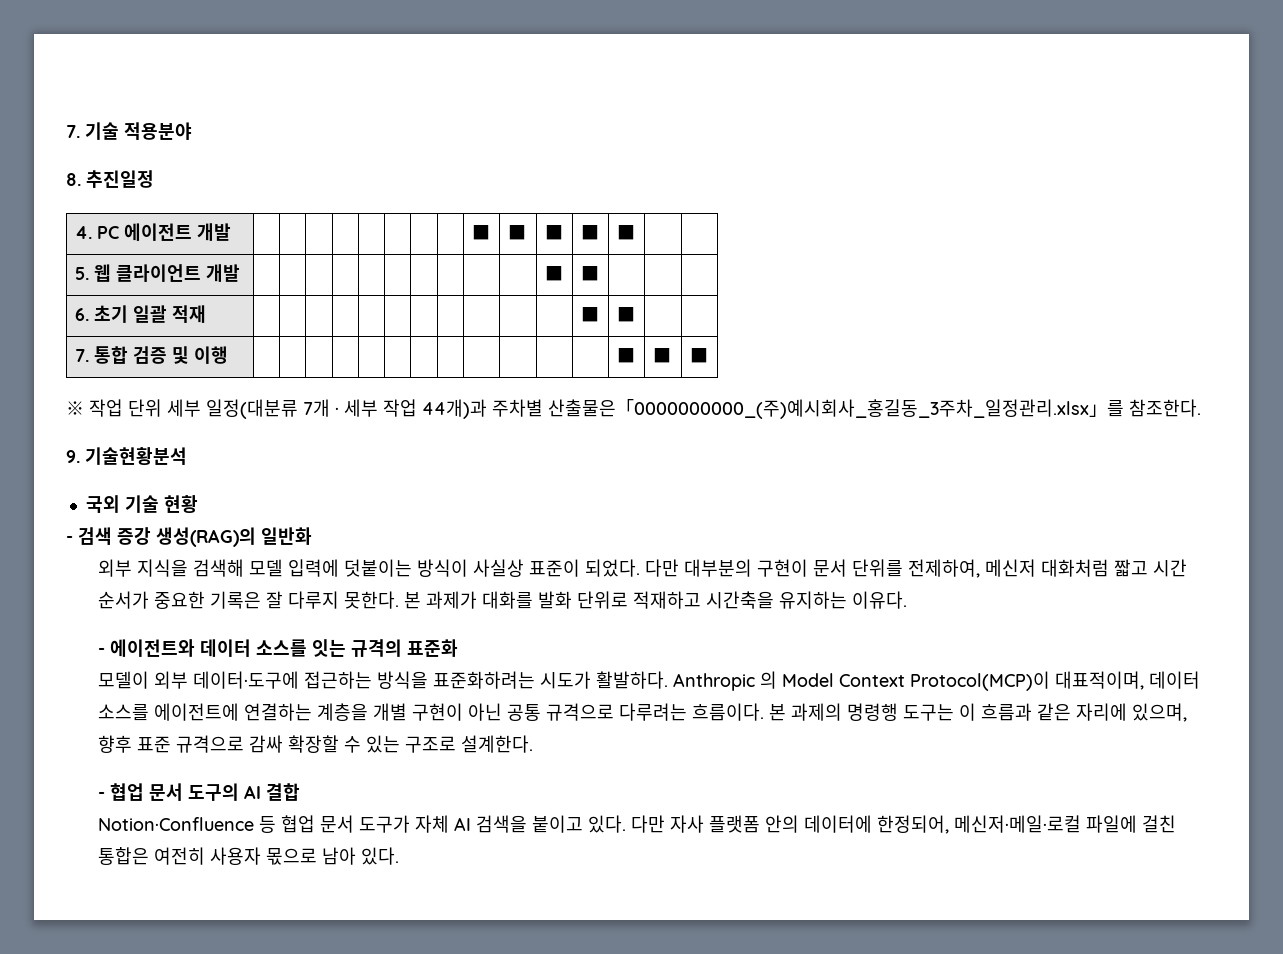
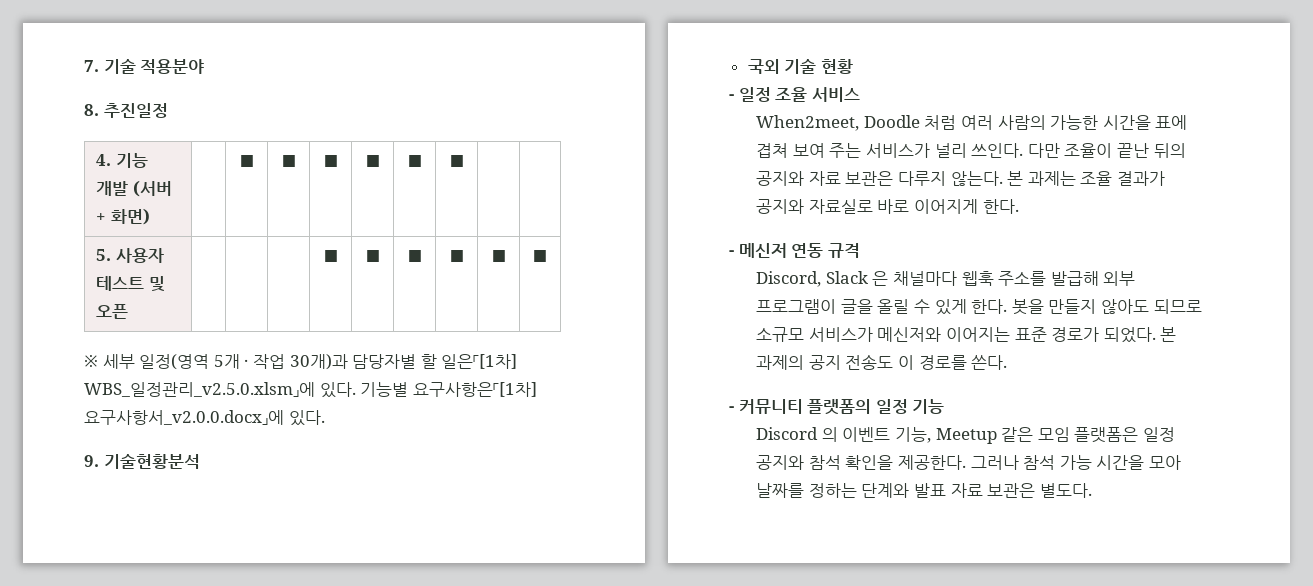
- 4. PC 에이전트 개발 | | | | | | | | | ■ | ■ | ■ | ■ | ■ | |
- 5. 웹 클라이언트 개발 | | | | | | | | | | | ■ | ■ | | |
- 6. 초기 일괄 적재 | | | | | | | | | | | | ■ | ■ | |
- 7. 통합 검증 및 이행 | | | | | | | | | | | | | ■ | ■ | ■
- ※ 작업 단위 세부 일정(대분류 7개 · 세부 작업 44개)과 주차별 산출물은「0000000000_(주)예시회사_홍길동_3주차_일정관리.xlsx」를 참조한다.
+ 4. 기능 개발 (서버 + 화면) | | ■ | ■ | ■ | ■ | ■ | ■ | |
+ 5. 사용자 테스트 및 오픈 | | | | ■ | ■ | ■ | ■ | ■ | ■
+ ※ 세부 일정(영역 5개 · 작업 30개)과 담당자별 할 일은「[1차] WBS_일정관리_v2.5.0.xlsm」에 있다. 기능별 요구사항은「[1차] 요구사항서_v2.0.0.docx」에 있다.
- - 검색 증강 생성(RAG)의 일반화
- 외부 지식을 검색해 모델 입력에 덧붙이는 방식이 사실상 표준이 되었다. 다만 대부분의 구현이 문서 단위를 전제하여, 메신저 대화처럼 짧고 시간 순서가 중요한 기록은 잘 다루지 못한다. 본 과제가 대화를 발화 단위로 적재하고 시간축을 유지하는 이유다.
- - 에이전트와 데이터 소스를 잇는 규격의 표준화
- 모델이 외부 데이터·도구에 접근하는 방식을 표준화하려는 시도가 활발하다. Anthropic 의 Model Context Protocol(MCP)이 대표적이며, 데이터 소스를 에이전트에 연결하는 계층을 개별 구현이 아닌 공통 규격으로 다루려는 흐름이다. 본 과제의 명령행 도구는 이 흐름과 같은 자리에 있으며, 향후 표준 규격으로 감싸 확장할 수 있는 구조로 설계한다.
- - 협업 문서 도구의 AI 결합
- Notion·Confluence 등 협업 문서 도구가 자체 AI 검색을 붙이고 있다. 다만 자사 플랫폼 안의 데이터에 한정되어, 메신저·메일·로컬 파일에 걸친 통합은 여전히 사용자 몫으로 남아 있다.
+ - 일정 조율 서비스
+ When2meet, Doodle 처럼 여러 사람의 가능한 시간을 표에 겹쳐 보여 주는 서비스가 널리 쓰인다. 다만 조율이 끝난 뒤의 공지와 자료 보관은 다루지 않는다. 본 과제는 조율 결과가 공지와 자료실로 바로 이어지게 한다.
+ - 메신저 연동 규격
+ Discord, Slack 은 채널마다 웹훅 주소를 발급해 외부 프로그램이 글을 올릴 수 있게 한다. 봇을 만들지 않아도 되므로 소규모 서비스가 메신저와 이어지는 표준 경로가 되었다. 본 과제의 공지 전송도 이 경로를 쓴다.
+ - 커뮤니티 플랫폼의 일정 기능
+ Discord 의 이벤트 기능, Meetup 같은 모임 플랫폼은 일정 공지와 참석 확인을 제공한다. 그러나 참석 가능 시간을 모아 날짜를 정하는 단계와 발표 자료 보관은 별도다.

